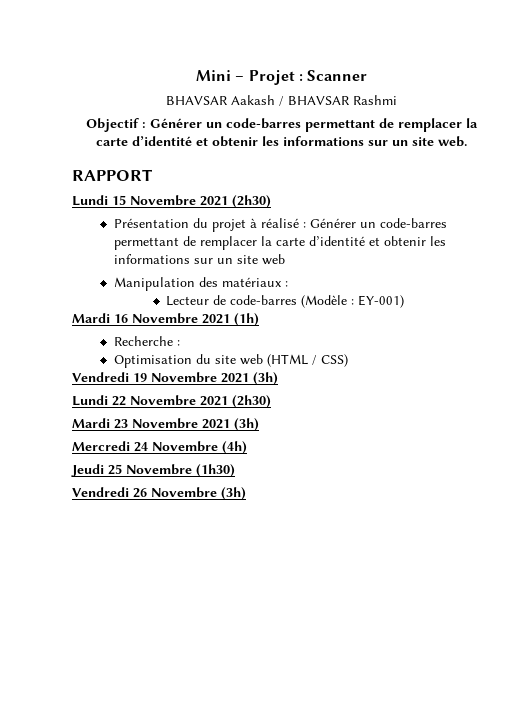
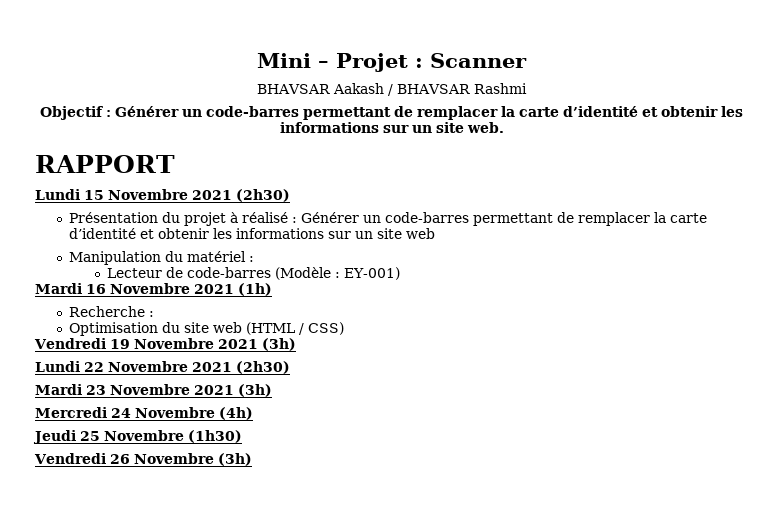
- Manipulation des matériaux :
+ Manipulation du matériel :

